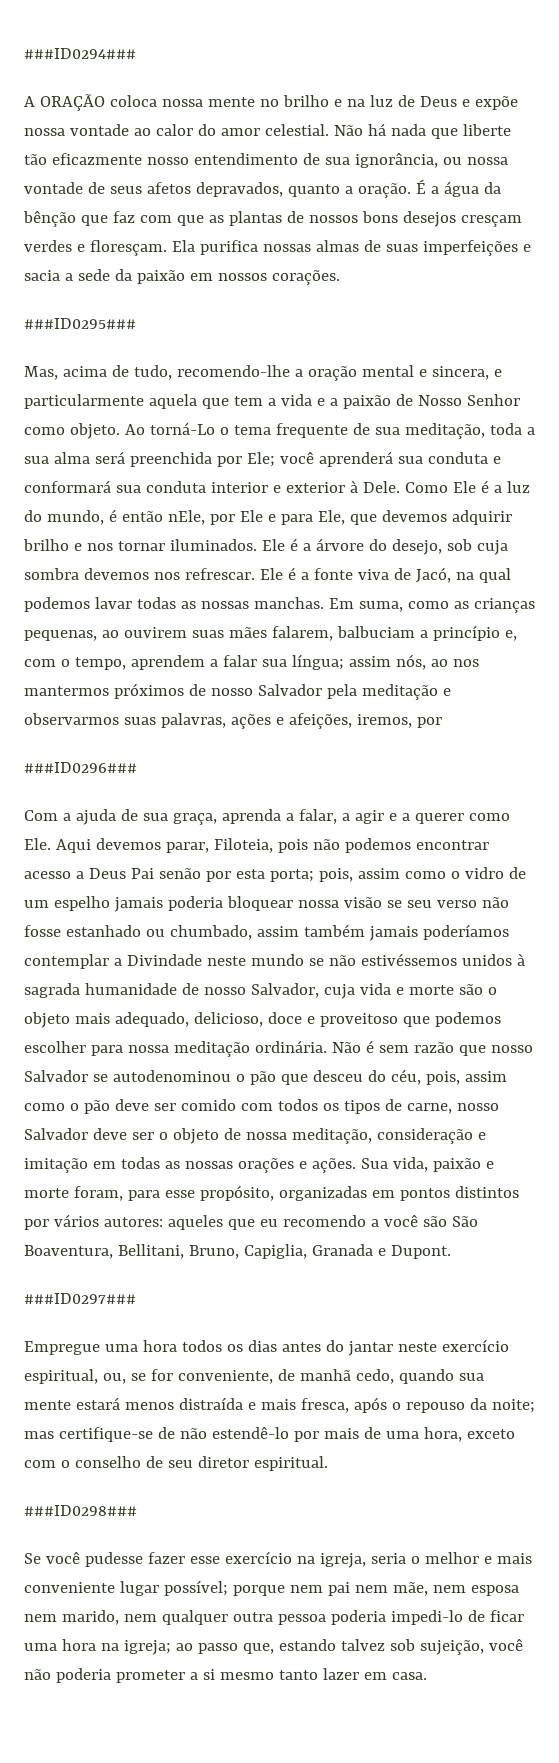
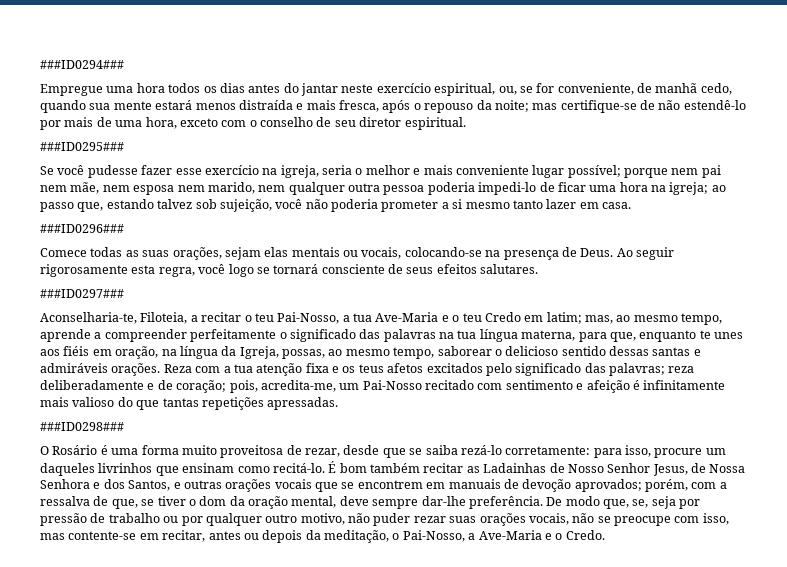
- A ORAÇÃO coloca nossa mente no brilho e na luz de Deus e expõe nossa vontade ao calor do amor celestial. Não há nada que liberte tão eficazmente nosso entendimento de sua ignorância, ou nossa vontade de seus afetos depravados, quanto a oração. É a água da bênção que faz com que as plantas de nossos bons desejos cresçam verdes e floresçam. Ela purifica nossas almas de suas imperfeições e sacia a sede da paixão em nossos corações.
- ###ID0295###
- Mas, acima de tudo, recomendo-lhe a oração mental e sincera, e particularmente aquela que tem a vida e a paixão de Nosso Senhor como objeto. Ao torná-Lo o tema frequente de sua meditação, toda a sua alma será preenchida por Ele; você aprenderá sua conduta e conformará sua conduta interior e exterior à Dele. Como Ele é a luz do mundo, é então nEle, por Ele e para Ele, que devemos adquirir brilho e nos tornar iluminados. Ele é a árvore do desejo, sob cuja sombra devemos nos refrescar. Ele é a fonte viva de Jacó, na qual podemos lavar todas as nossas manchas. Em suma, como as crianças pequenas, ao ouvirem suas mães falarem, balbuciam a princípio e, com o tempo, aprendem a falar sua língua; assim nós, ao nos mantermos próximos de nosso Salvador pela meditação e observarmos suas palavras, ações e afeições, iremos, por
- ###ID0296###
- Com a ajuda de sua graça, aprenda a falar, a agir e a querer como Ele. Aqui devemos parar, Filoteia, pois não podemos encontrar acesso a Deus Pai senão por esta porta; pois, assim como o vidro de um espelho jamais poderia bloquear nossa visão se seu verso não fosse estanhado ou chumbado, assim também jamais poderíamos contemplar a Divindade neste mundo se não estivéssemos unidos à sagrada humanidade de nosso Salvador, cuja vida e morte são o objeto mais adequado, delicioso, doce e proveitoso que podemos escolher para nossa meditação ordinária. Não é sem razão que nosso Salvador se autodenominou o pão que desceu do céu, pois, assim como o pão deve ser comido com todos os tipos de carne, nosso Salvador deve ser o objeto de nossa meditação, consideração e imitação em todas as nossas orações e ações. Sua vida, paixão e morte foram, para esse propósito, organizadas em pontos distintos por vários autores: aqueles que eu recomendo a você são São Boaventura, Bellitani, Bruno, Capiglia, Granada e Dupont.
- ###ID0297###
- ###ID0298###
+ ###ID0295###
+ ###ID0296###
+ Comece todas as suas orações, sejam elas mentais ou vocais, colocando-se na presença de Deus. Ao seguir rigorosamente esta regra, você logo se tornará consciente de seus efeitos salutares.
+ ###ID0297###
+ Aconselharia-te, Filoteia, a recitar o teu Pai-Nosso, a tua Ave-Maria e o teu Credo em latim; mas, ao mesmo tempo, aprende a compreender perfeitamente o significado das palavras na tua língua materna, para que, enquanto te unes aos fiéis em oração, na língua da Igreja, possas, ao mesmo tempo, saborear o delicioso sentido dessas santas e admiráveis orações. Reza com a tua atenção fixa e os teus afetos excitados pelo significado das palavras; reza deliberadamente e de coração; pois, acredita-me, um Pai-Nosso recitado com sentimento e afeição é infinitamente mais valioso do que tantas repetições apressadas.
+ ###ID0298###
+ O Rosário é uma forma muito proveitosa de rezar, desde que se saiba rezá-lo corretamente: para isso, procure um daqueles livrinhos que ensinam como recitá-lo. É bom também recitar as Ladainhas de Nosso Senhor Jesus, de Nossa Senhora e dos Santos, e outras orações vocais que se encontrem em manuais de devoção aprovados; porém, com a ressalva de que, se tiver o dom da oração mental, deve sempre dar-lhe preferência. De modo que, se, seja por pressão de trabalho ou por qualquer outro motivo, não puder rezar suas orações vocais, não se preocupe com isso, mas contente-se em recitar, antes ou depois da meditação, o Pai-Nosso, a Ave-Maria e o Credo.

